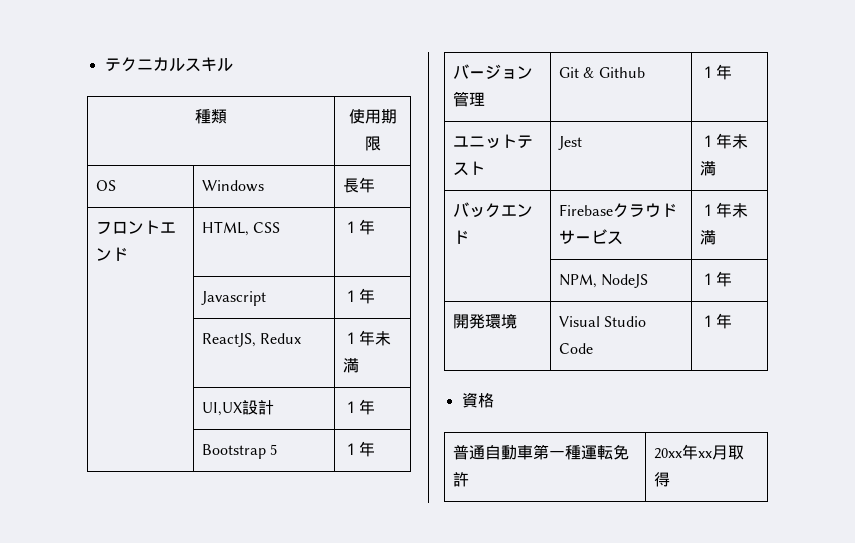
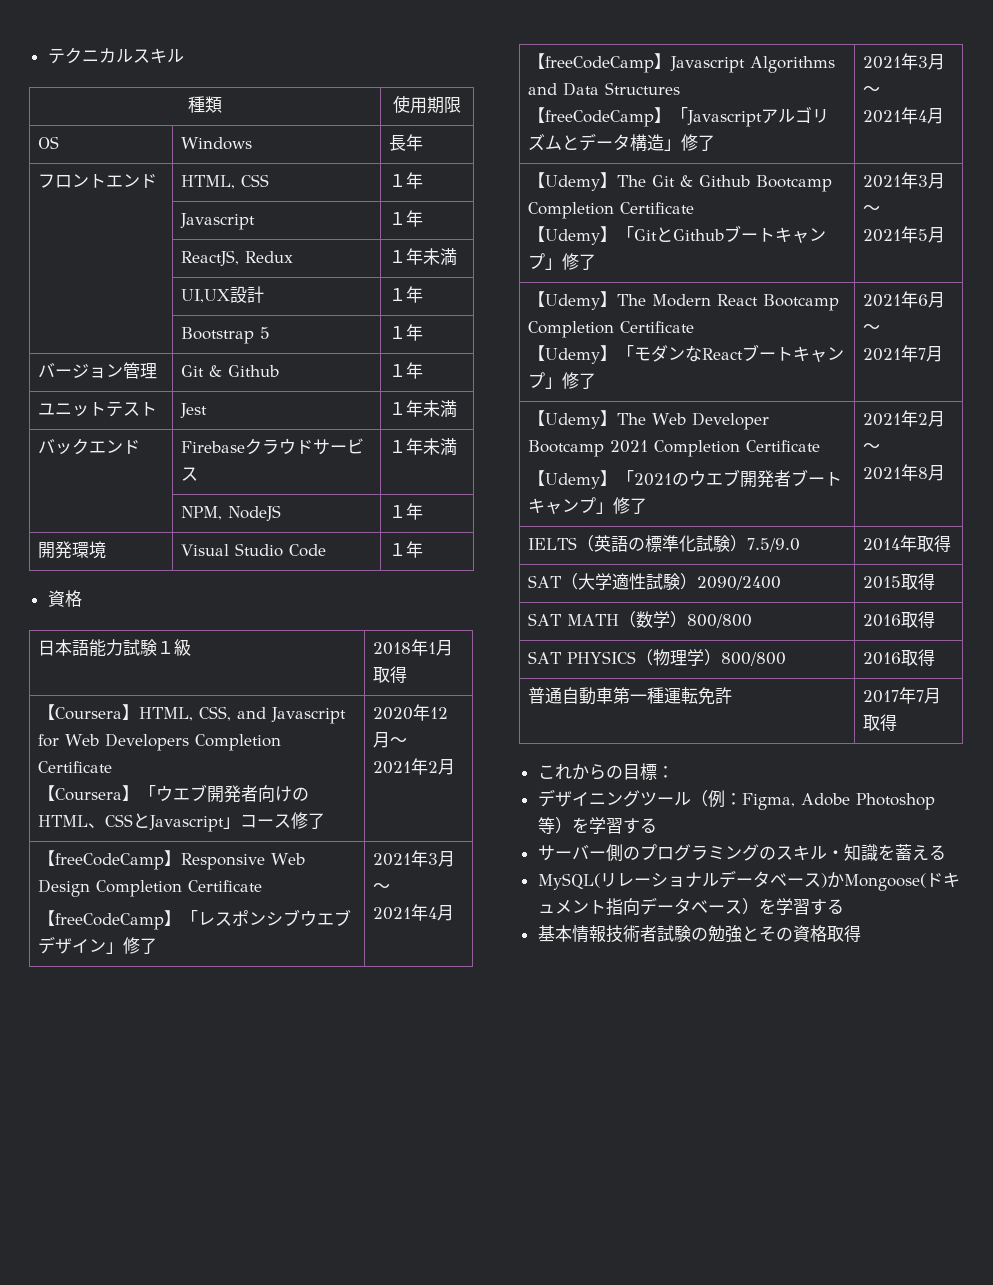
+ 日本語能力試験１級 | 2018年1月取得
+ 【Coursera】HTML, CSS, and Javascript for Web Developers Completion Certificate
+ 【Coursera】「ウエブ開発者向けのHTML、CSSとJavascript」コース修了 | 2020年12月～
+ 2021年2月
+ 【freeCodeCamp】Responsive Web Design Completion Certificate
+ 【freeCodeCamp】「レスポンシブウエブデザイン」修了 | 2021年3月～
+ 2021年4月
+ 【freeCodeCamp】Javascript Algorithms and Data Structures
+ 【freeCodeCamp】「Javascriptアルゴリズムとデータ構造」修了 | 2021年3月～
+ 2021年4月
+ 【Udemy】The Git & Github Bootcamp Completion Certificate
+ 【Udemy】「GitとGithubブートキャンプ」修了 | 2021年3月～
+ 2021年5月
+ 【Udemy】The Modern React Bootcamp Completion Certificate
+ 【Udemy】「モダンなReactブートキャンプ」修了 | 2021年6月～
+ 2021年7月
+ 【Udemy】The Web Developer Bootcamp 2021 Completion Certificate
+ 【Udemy】「2021のウエブ開発者ブートキャンプ」修了 | 2021年2月～
+ 2021年8月
+ IELTS（英語の標準化試験）7.5/9.0 | 2014年取得
+ SAT（大学適性試験）2090/2400 | 2015取得
+ SAT MATH（数学）800/800 | 2016取得
+ SAT PHYSICS（物理学）800/800 | 2016取得
- 普通自動車第一種運転免許 | 20xx年xx月取得
+ 普通自動車第一種運転免許 | 2017年7月取得
+ これからの目標：
+ デザイニングツール（例：Figma, Adobe Photoshop等）を学習する
+ サーバー側のプログラミングのスキル・知識を蓄える
+ MySQL(リレーショナルデータベース)かMongoose(ドキュメント指向データベース）を学習する
+ 基本情報技術者試験の勉強とその資格取得

